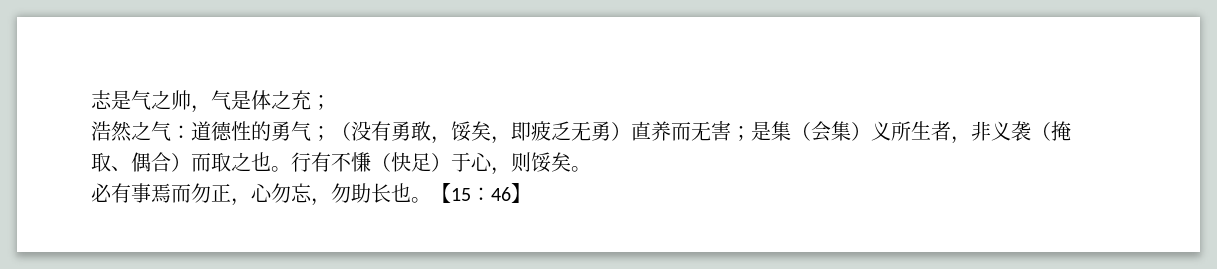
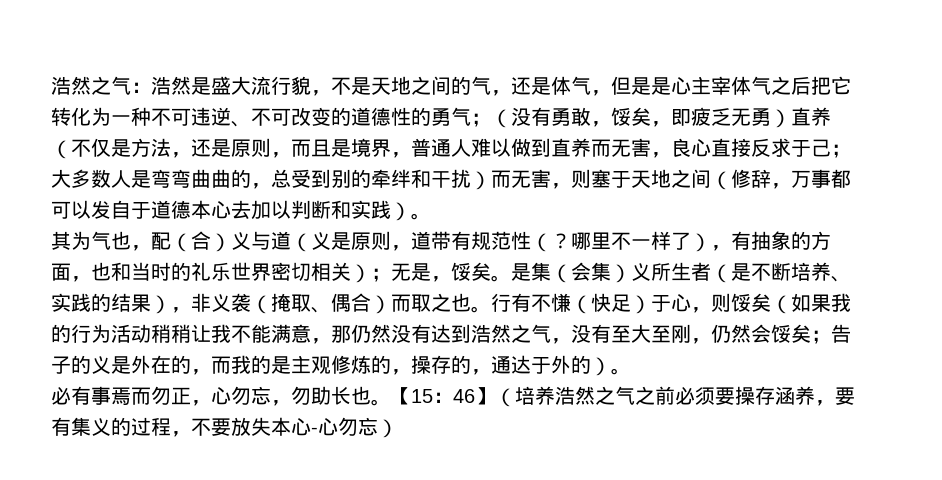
- 志是气之帅，气是体之充；
- 浩然之气：道德性的勇气；（没有勇敢，馁矣，即疲乏无勇）直养而无害；是集（会集）义所生者，非义袭（掩取、偶合）而取之也。
+ 浩然之气：浩然是盛大流行貌，不是天地之间的气，还是体气，但是是心主宰体气之后把它转化为一种不可违逆、不可改变的道德性的勇气；（没有勇敢，馁矣，即疲乏无勇）直养（不仅是方法，还是原则，而且是境界，普通人难以做到直养而无害，良心直接反求于己；大多数人是弯弯曲曲的，总受到别的牵绊和干扰）而无害，则塞于天地之间（修辞，万事都可以发自于道德本心去加以判断和实践）。
+ 其为气也，配（合）义与道（义是原则，道带有规范性（？哪里不一样了），有抽象的方面，也和当时的礼乐世界密切相关）；无是，馁矣。是集（会集）义所生者（是不断培养、实践的结果），非义袭（掩取、偶合）而取之也。
- 行有不慊（快足）于心，则馁矣。
+ 行有不慊（快足）于心，则馁矣（如果我的行为活动稍稍让我不能满意，那仍然没有达到浩然之气，没有至大至刚，仍然会馁矣；告子的义是外在的，而我的是主观修炼的，操存的，通达于外的）。
- 【15：46】
+ 【15：46】（培养浩然之气之前必须要操存涵养，要有集义的过程，不要放失本心-心勿忘）

